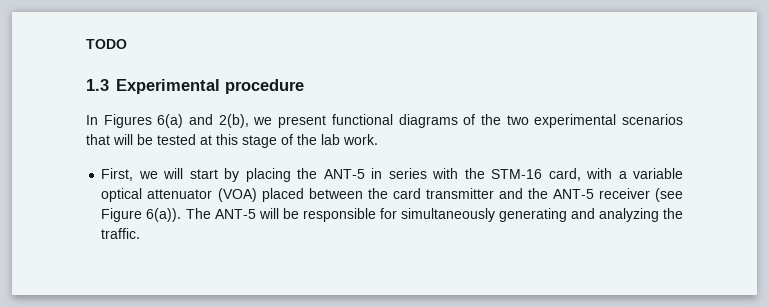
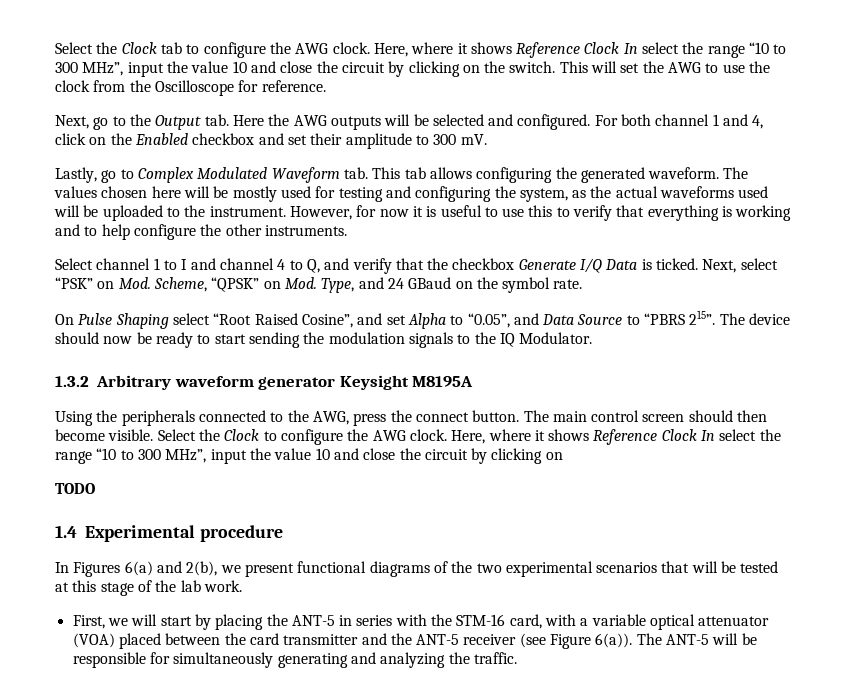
+ Select the Clock tab to configure the AWG clock. Here, where it shows Reference Clock In select the range “10 to 300 MHz”, input the value 10 and close the circuit by clicking on the switch. This will set the AWG to use the clock from the Oscilloscope for reference.
+ Next, go to the Output tab. Here the AWG outputs will be selected and configured. For both channel 1 and 4, click on the Enabled checkbox and set their amplitude to 300 mV.
+ Lastly, go to Complex Modulated Waveform tab. This tab allows configuring the generated waveform. The values chosen here will be mostly used for testing and configuring the system, as the actual waveforms used will be uploaded to the instrument. However, for now it is useful to use this to verify that everything is working and to help configure the other instruments.
+ Select channel 1 to I and channel 4 to Q, and verify that the checkbox Generate I/Q Data is ticked. Next, select “PSK” on Mod. Scheme, “QPSK” on Mod. Type, and 24 GBaud on the symbol rate.
+ On Pulse Shaping select “Root Raised Cosine”, and set Alpha to “0.05”, and Data Source to “PBRS 215”. The device should now be ready to start sending the modulation signals to the IQ Modulator.
+ 1.3.2 Arbitrary waveform generator Keysight M8195A
+ Using the peripherals connected to the AWG, press the connect button. The main control screen should then become visible. Select the Clock to configure the AWG clock. Here, where it shows Reference Clock In select the range “10 to 300 MHz”, input the value 10 and close the circuit by clicking on
- 1.3 Experimental procedure
+ 1.4 Experimental procedure

